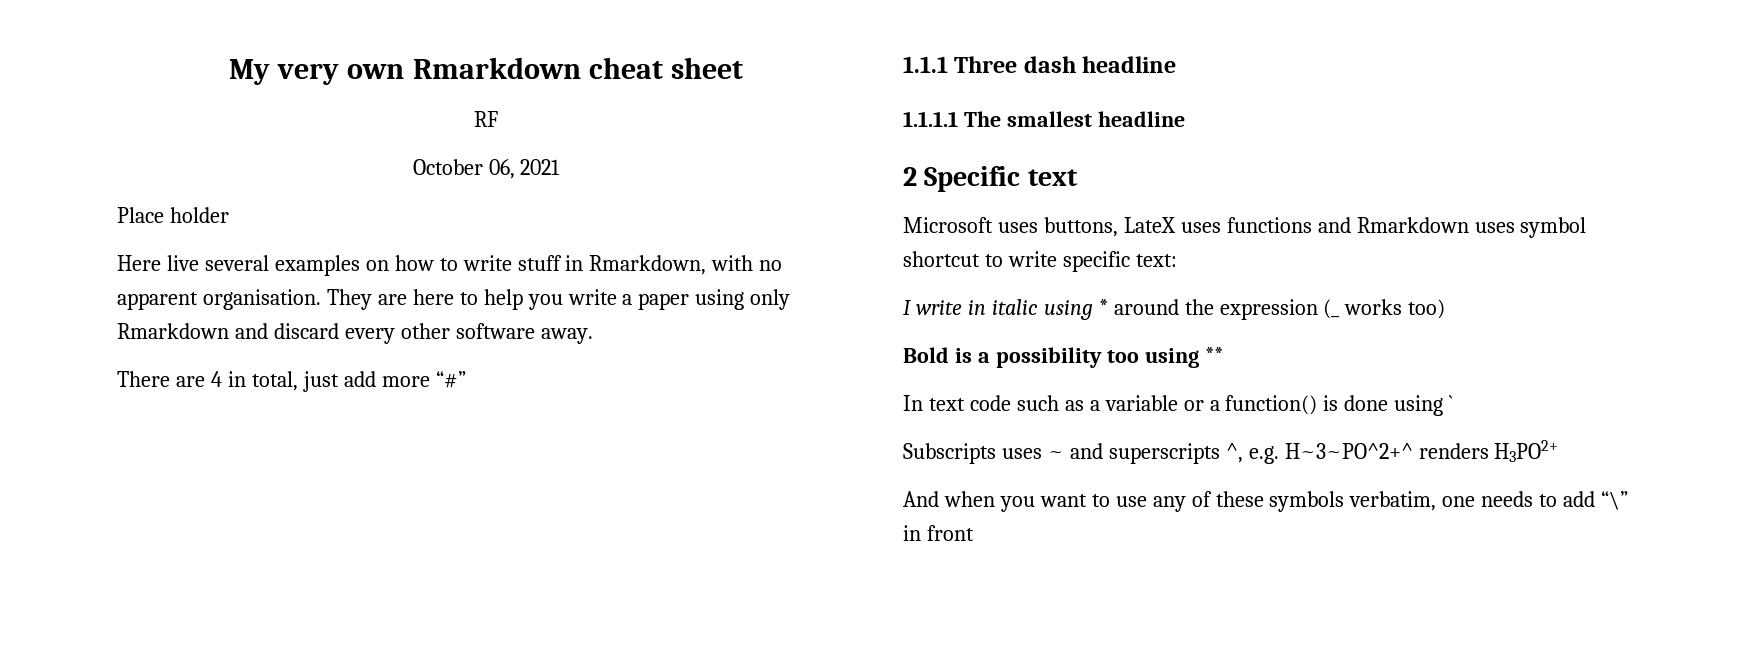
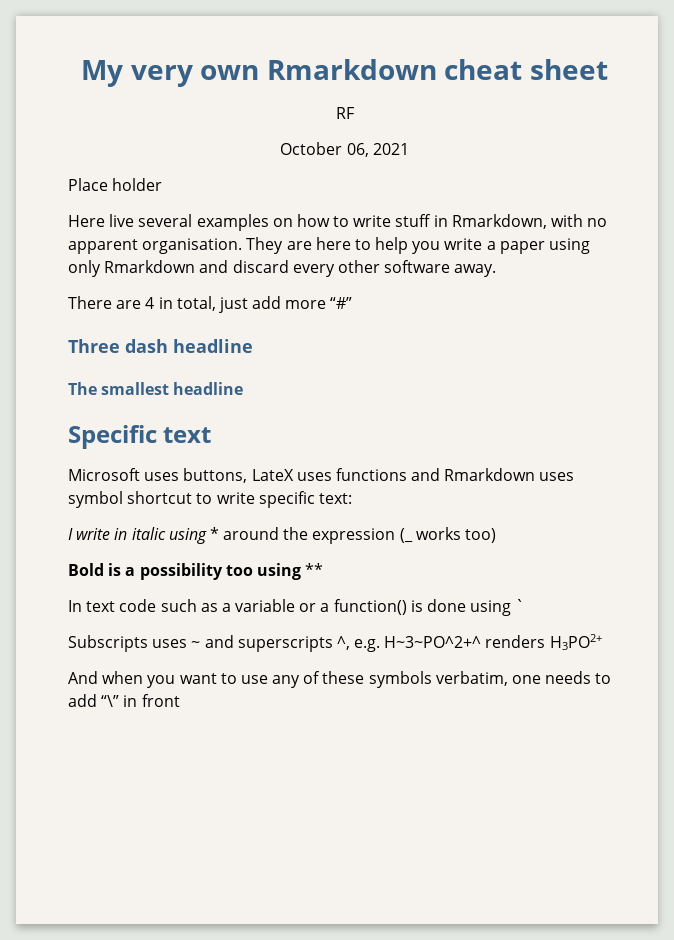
- 1.1.1 Three dash headline
+ Three dash headline
- 1.1.1.1 The smallest headline
+ The smallest headline
- 2 Specific text
+ Specific text

